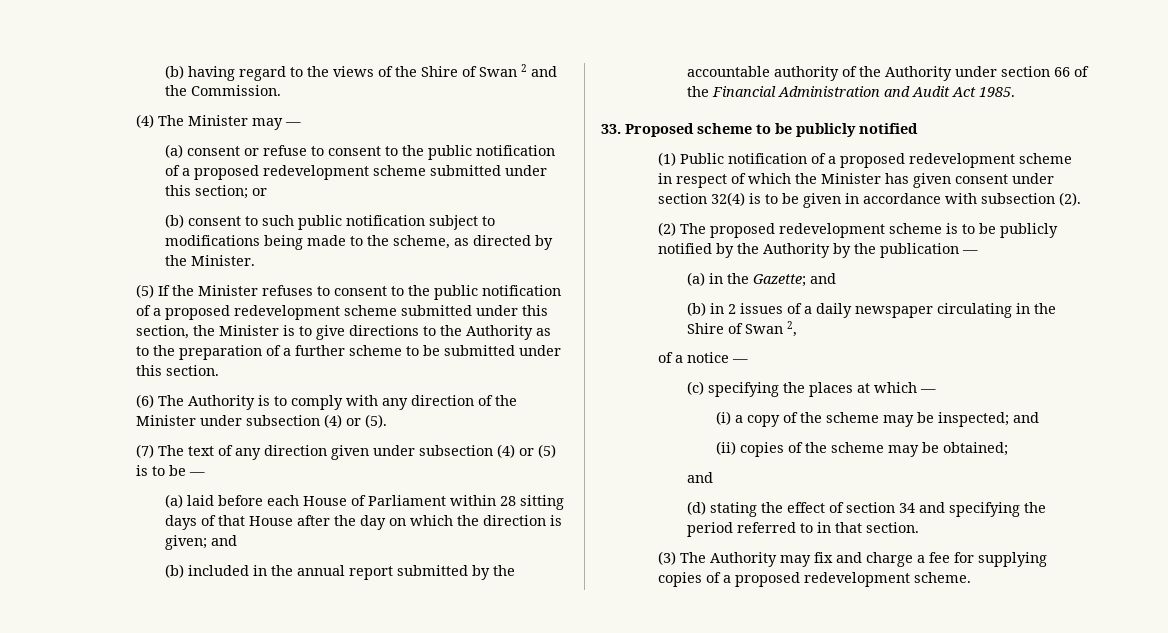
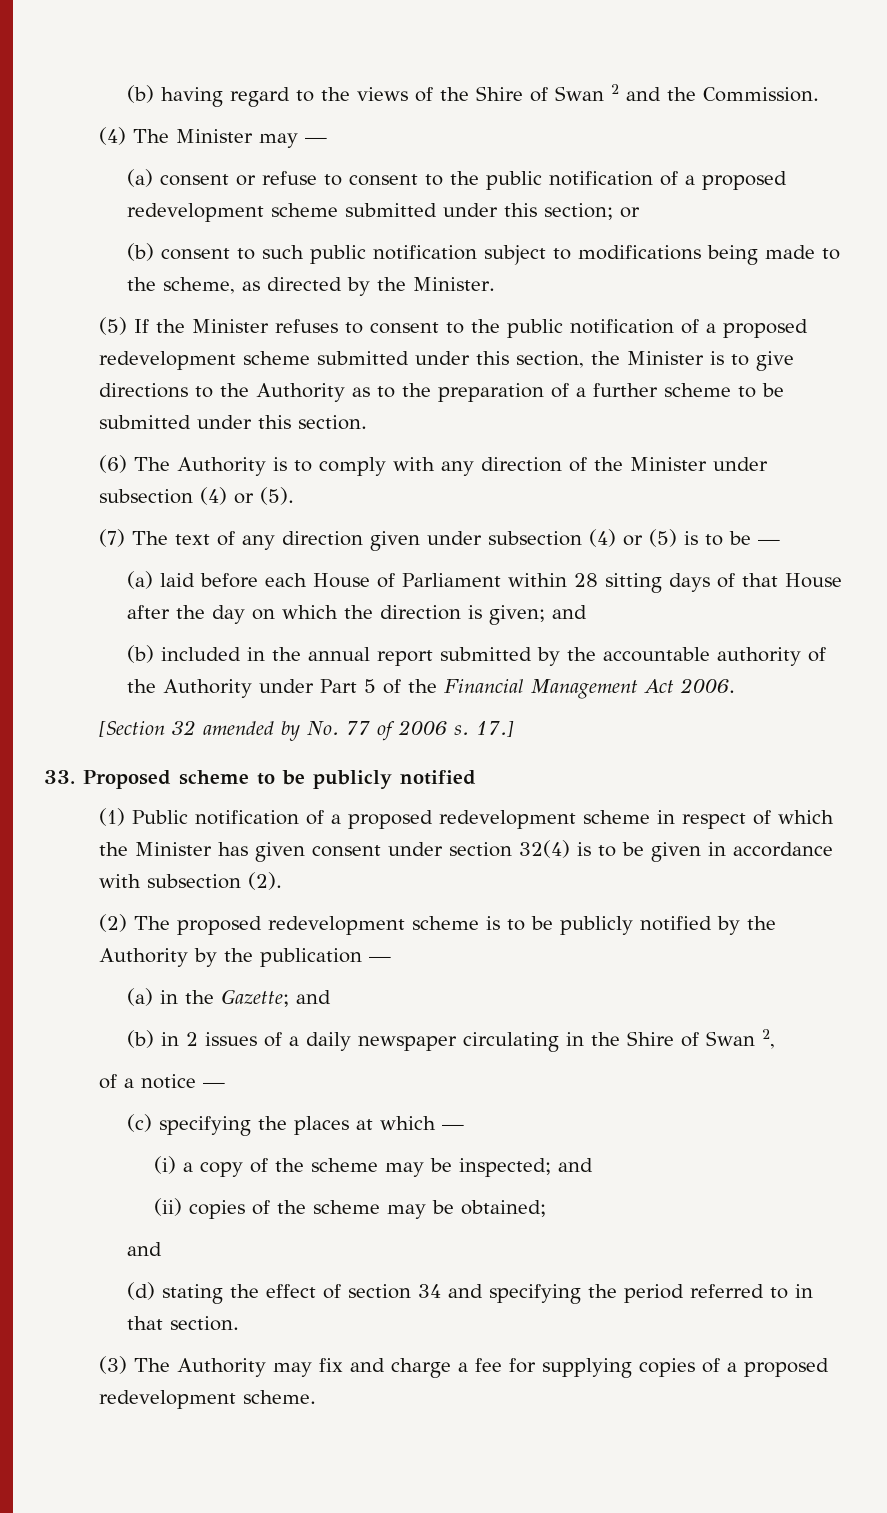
- (b) included in the annual report submitted by the accountable authority of the Authority under section 66 of the Financial Administration and Audit Act 1985.
+ (b) included in the annual report submitted by the accountable authority of the Authority under Part 5 of the Financial Management Act 2006.
+ [Section 32 amended by No. 77 of 2006 s. 17.]

